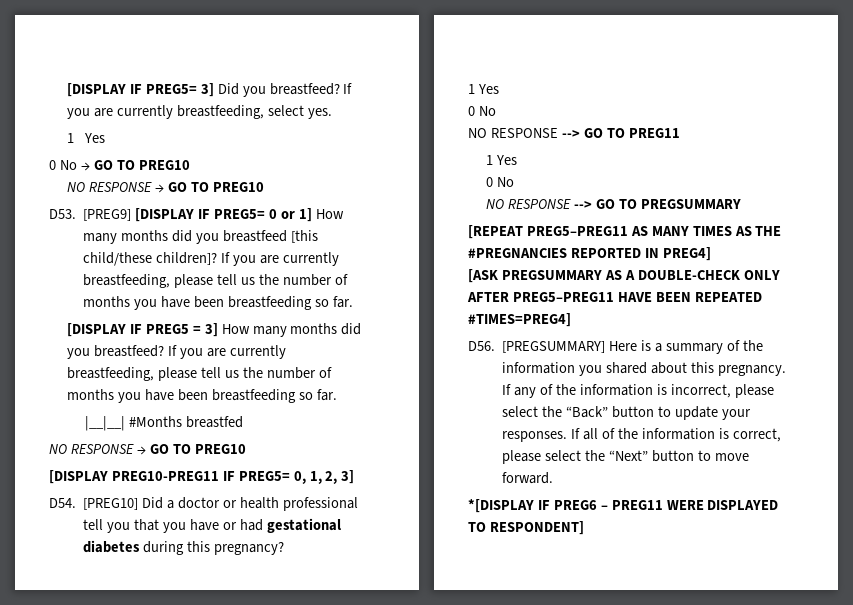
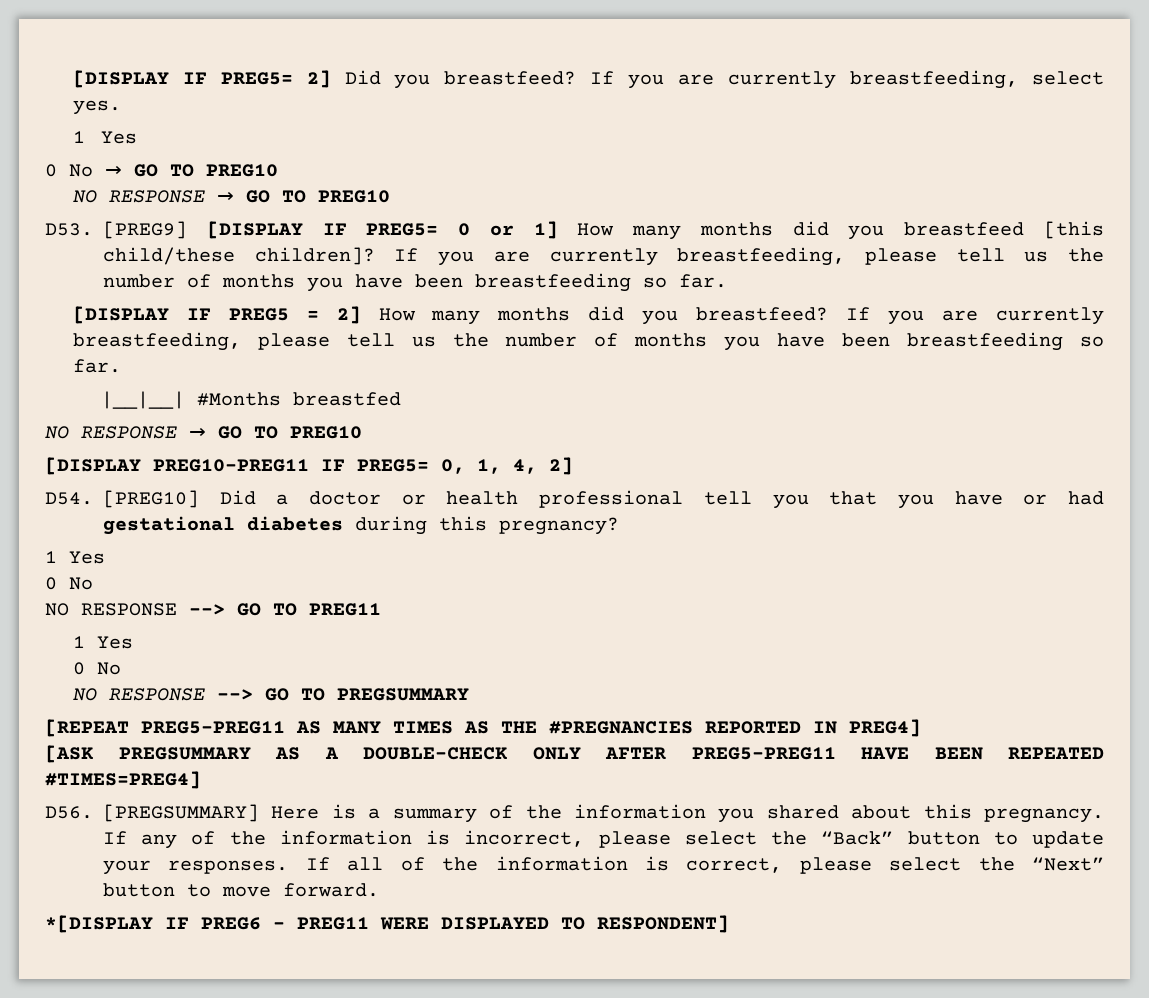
- [DISPLAY IF PREG5= 3] Did you breastfeed?
+ [DISPLAY IF PREG5= 2] Did you breastfeed?
- [DISPLAY IF PREG5 = 3] How many months did you breastfeed?
+ [DISPLAY IF PREG5 = 2] How many months did you breastfeed?
- [DISPLAY PREG10-PREG11 IF PREG5= 0, 1, 2, 3]
+ [DISPLAY PREG10-PREG11 IF PREG5= 0, 1, 4, 2]

